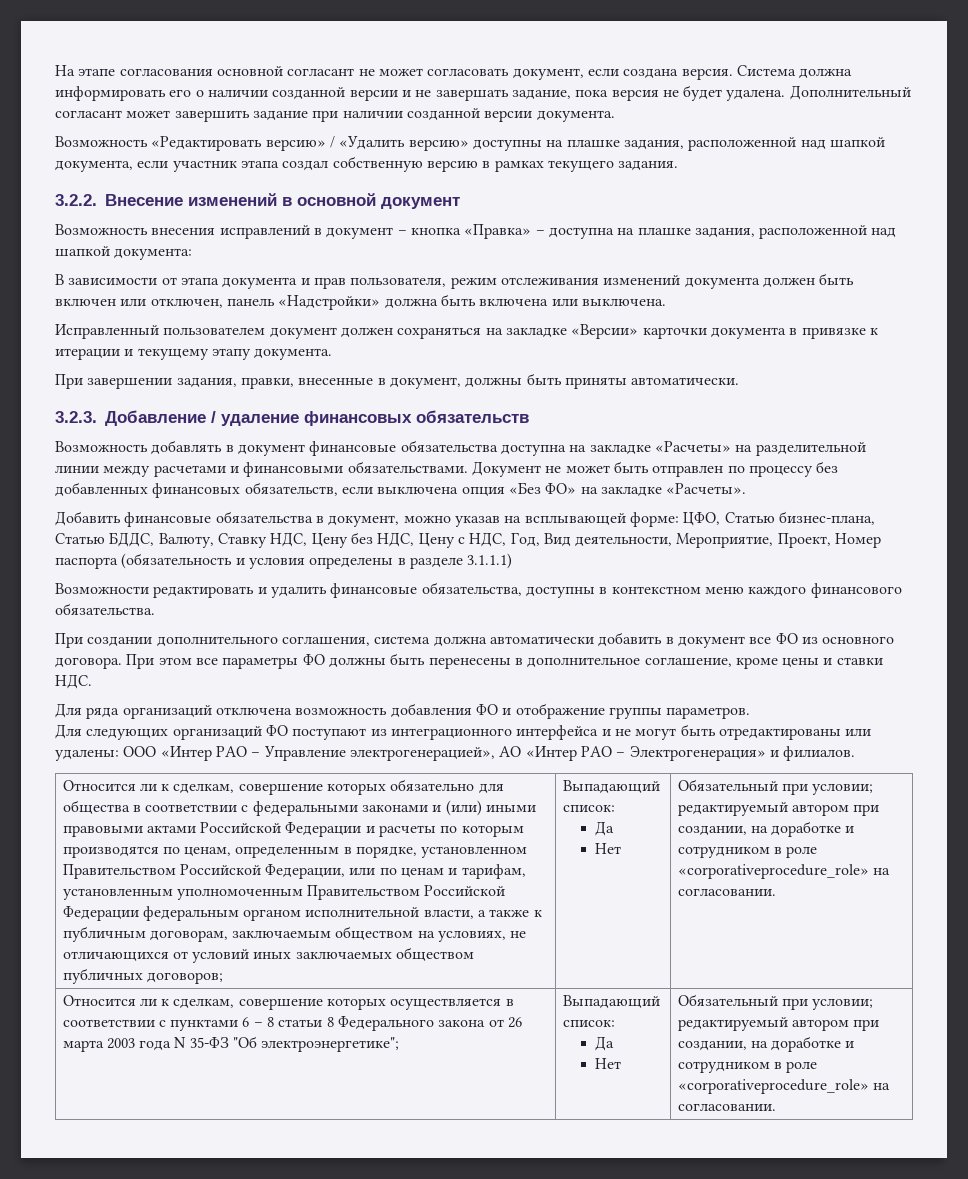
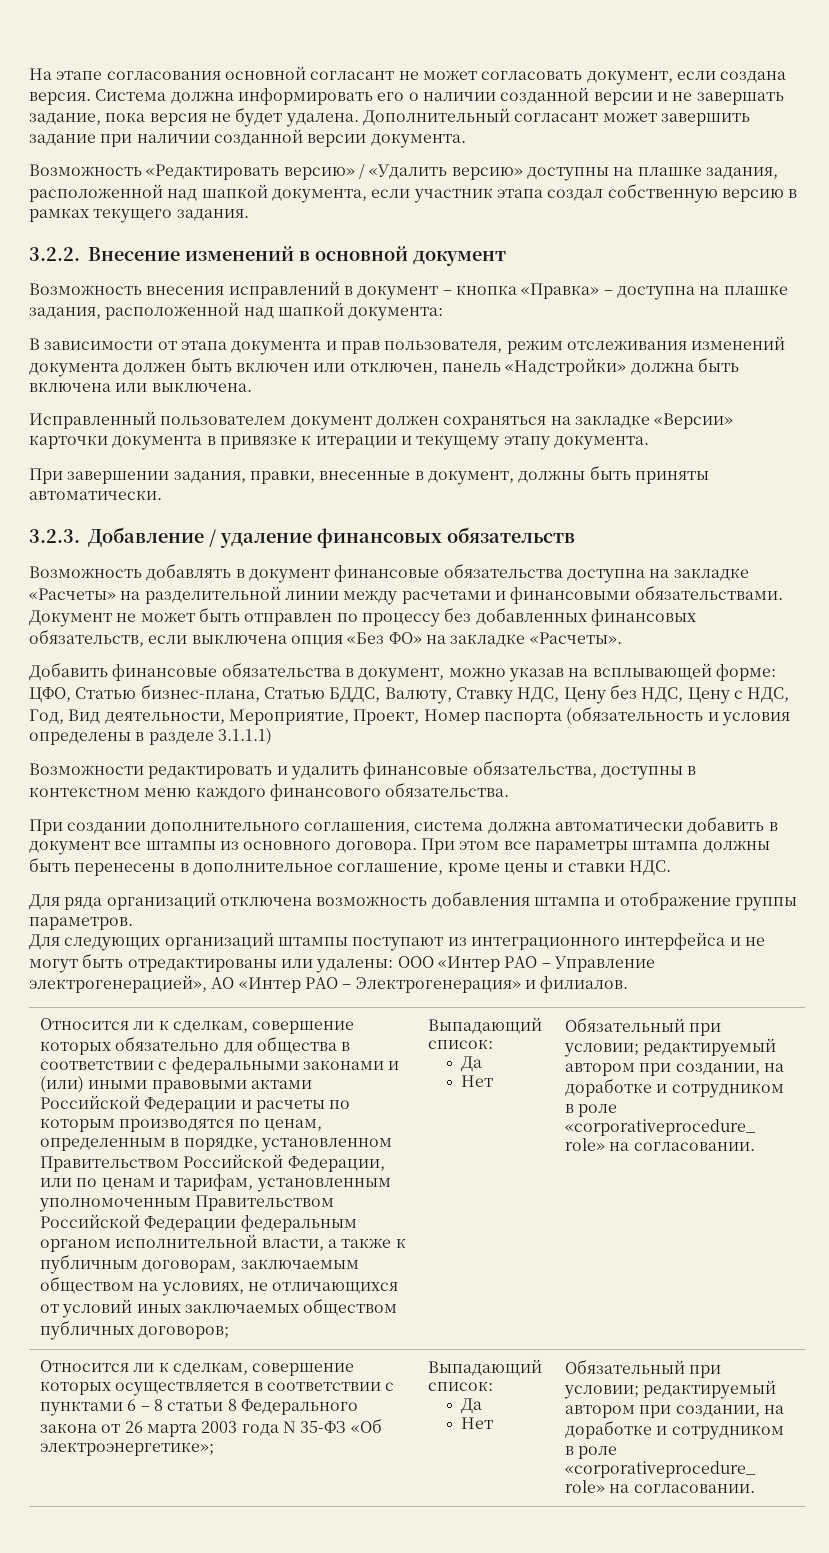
- При создании дополнительного соглашения, система должна автоматически добавить в документ все ФО из основного договора.
+ При создании дополнительного соглашения, система должна автоматически добавить в документ все штампы из основного договора.
- При этом все параметры ФО должны быть перенесены в дополнительное соглашение, кроме цены и ставки НДС.
+ При этом все параметры штампа должны быть перенесены в дополнительное соглашение, кроме цены и ставки НДС.
- Для ряда организаций отключена возможность добавления ФО и отображение группы параметров.
+ Для ряда организаций отключена возможность добавления штампа и отображение группы параметров.
- Для следующих организаций ФО поступают из интеграционного интерфейса и не могут быть отредактированы или удалены: ООО «Интер РАО – Управление электрогенерацией», АО «Интер РАО – Электрогенерация» и филиалов.
+ Для следующих организаций штампы поступают из интеграционного интерфейса и не могут быть отредактированы или удалены: ООО «Интер РАО – Управление электрогенерацией», АО «Интер РАО – Электрогенерация» и филиалов.
- Относится ли к сделкам, совершение которых осуществляется в соответствии с пунктами 6 – 8 статьи 8 Федерального закона от 26 марта 2003 года N 35-ФЗ "Об электроэнергетике";
+ Относится ли к сделкам, совершение которых осуществляется в соответствии с пунктами 6 – 8 статьи 8 Федерального закона от 26 марта 2003 года N 35-ФЗ «Об электроэнергетике»;

